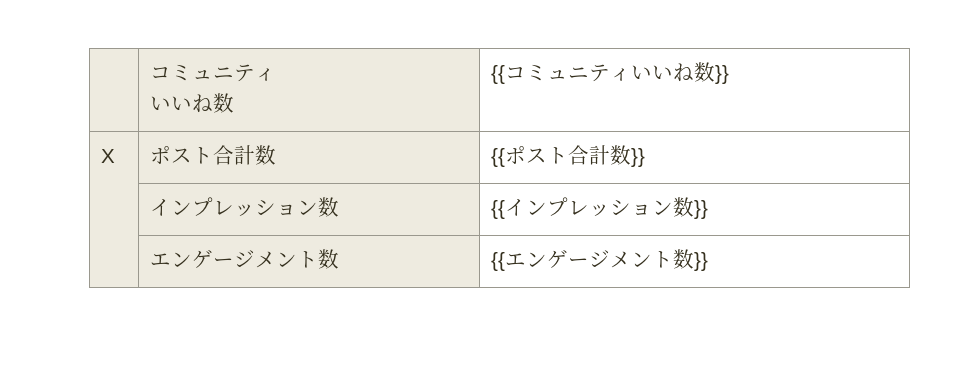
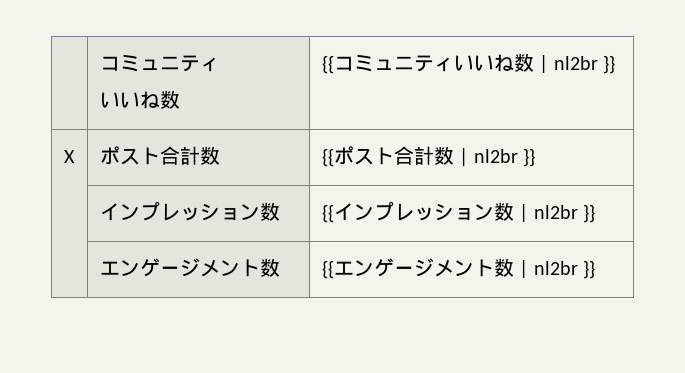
  | コミュニティ
- いいね数 | {{コミュニティいいね数}}
+ いいね数 | {{コミュニティいいね数 | nl2br }}
- X | ポスト合計数 | {{ポスト合計数}}
+ X | ポスト合計数 | {{ポスト合計数 | nl2br }}
- | インプレッション数 | {{インプレッション数}}
+ | インプレッション数 | {{インプレッション数 | nl2br }}
- | エンゲージメント数 | {{エンゲージメント数}}
+ | エンゲージメント数 | {{エンゲージメント数 | nl2br }}

